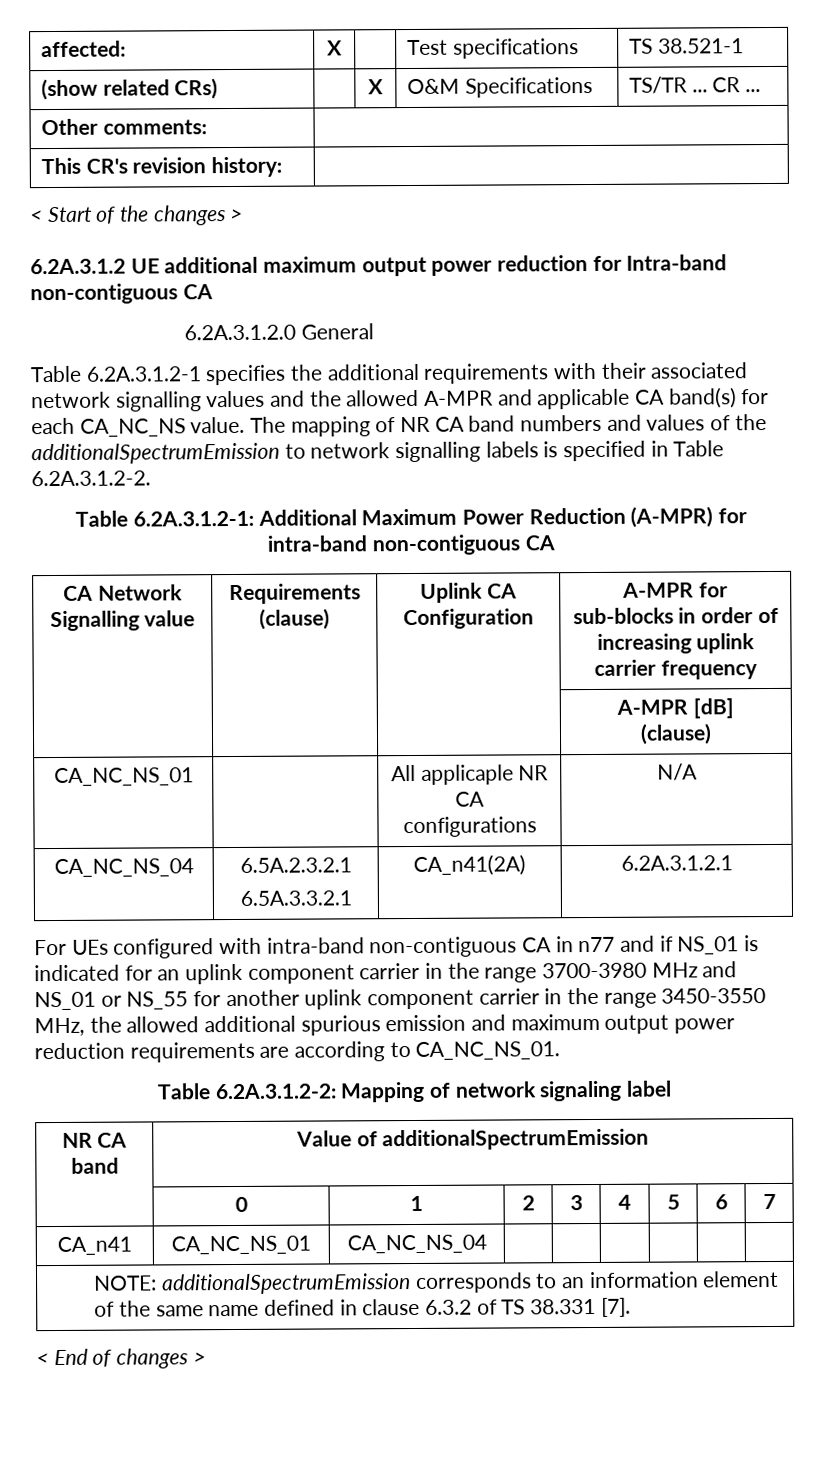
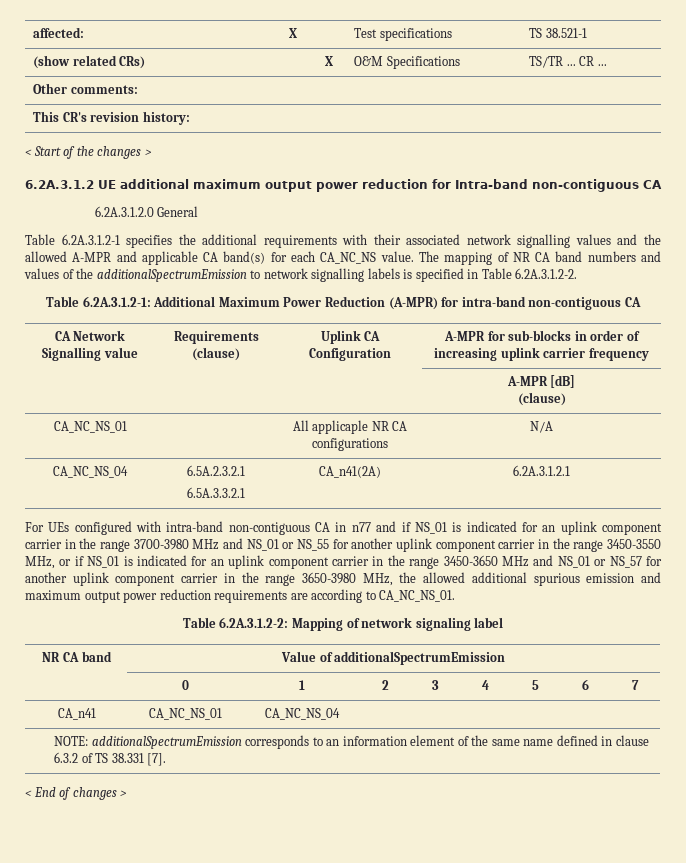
- For UEs configured with intra-band non-contiguous CA in n77 and if NS_01 is indicated for an uplink component carrier in the range 3700-3980 MHz and NS_01 or NS_55 for another uplink component carrier in the range 3450-3550 MHz, the allowed additional spurious emission and maximum output power reduction requirements are according to CA_NC_NS_01.
+ For UEs configured with intra-band non-contiguous CA in n77 and if NS_01 is indicated for an uplink component carrier in the range 3700-3980 MHz and NS_01 or NS_55 for another uplink component carrier in the range 3450-3550 MHz, or if NS_01 is indicated for an uplink component carrier in the range 3450-3650 MHz and NS_01 or NS_57 for another uplink component carrier in the range 3650-3980 MHz, the allowed additional spurious emission and maximum output power reduction requirements are according to CA_NC_NS_01.

